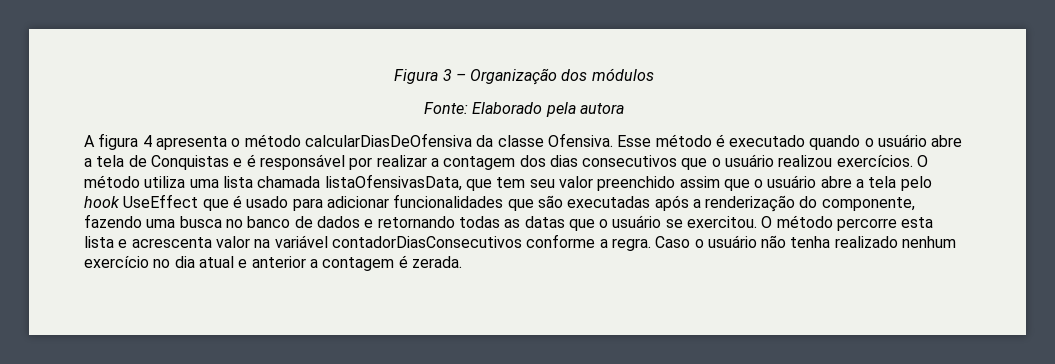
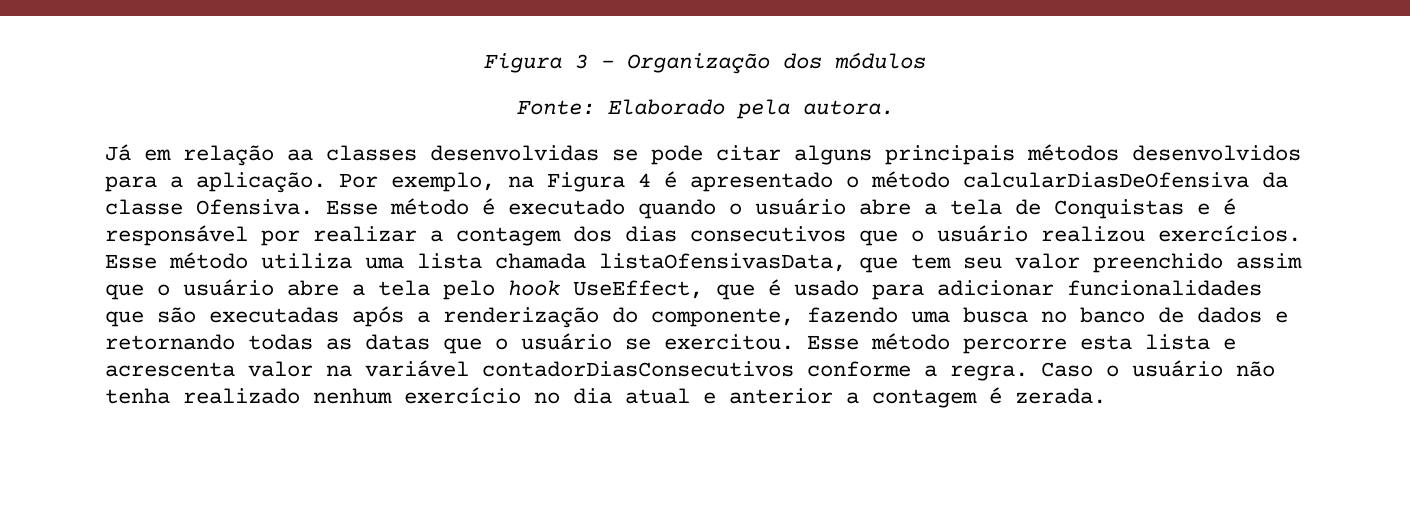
- Fonte: Elaborado pela autora
- A figura 4 apresenta o método calcularDiasDeOfensiva da classe Ofensiva.
+ Fonte: Elaborado pela autora.
+ Já em relação aa classes desenvolvidas se pode citar alguns principais métodos desenvolvidos para a aplicação. Por exemplo, na Figura 4 é apresentado o método calcularDiasDeOfensiva da classe Ofensiva.
- O método utiliza uma lista chamada listaOfensivasData, que tem seu valor preenchido assim que o usuário abre a tela pelo hook UseEffect que é usado para adicionar funcionalidades que são executadas após a renderização do componente, fazendo uma busca no banco de dados e retornando todas as datas que o usuário se exercitou.
+ Esse método utiliza uma lista chamada listaOfensivasData, que tem seu valor preenchido assim que o usuário abre a tela pelo hook UseEffect, que é usado para adicionar funcionalidades que são executadas após a renderização do componente, fazendo uma busca no banco de dados e retornando todas as datas que o usuário se exercitou.
- O método percorre esta lista e acrescenta valor na variável contadorDiasConsecutivos conforme a regra.
+ Esse método percorre esta lista e acrescenta valor na variável contadorDiasConsecutivos conforme a regra.

